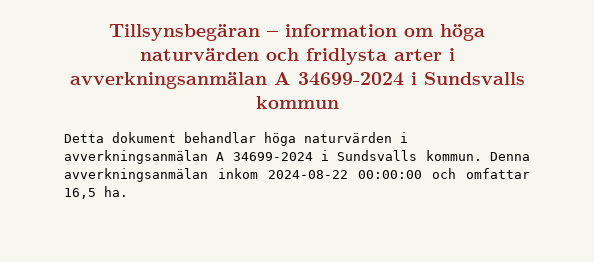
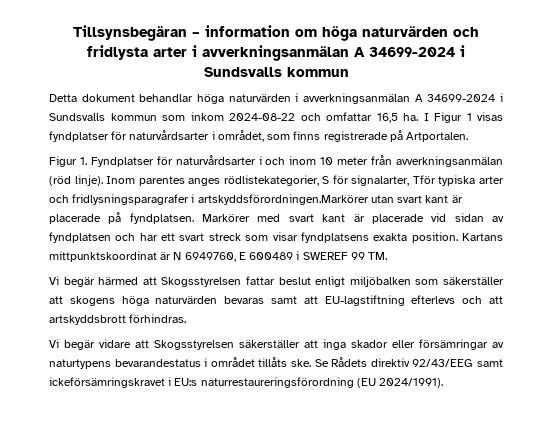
- Detta dokument behandlar höga naturvärden i avverkningsanmälan A 34699-2024 i Sundsvalls kommun. Denna avverkningsanmälan inkom 2024-08-22 00:00:00 och omfattar 16,5 ha.
+ Detta dokument behandlar höga naturvärden i avverkningsanmälan A 34699-2024 i Sundsvalls kommun som inkom 2024-08-22 och omfattar 16,5 ha.
+ I Figur 1 visas fyndplatser för naturvårdsarter i området, som finns registrerade på Artportalen.
+ Figur 1. Fyndplatser för naturvårdsarter i och inom 10 meter från avverkningsanmälan (röd linje). Inom parentes anges rödlistekategorier, S för signalarter, Tför typiska arter och fridlysningsparagrafer i artskyddsförordningen.Markörer utan svart kant är placerade på fyndplatsen. Markörer med svart kant är placerade vid sidan av fyndplatsen och har ett svart streck som visar fyndplatsens exakta position. Kartans mittpunktskoordinat är N 6949760, E 600489 i SWEREF 99 TM.
+ Vi begär härmed att Skogsstyrelsen fattar beslut enligt miljöbalken som säkerställer att skogens höga naturvärden bevaras samt att EU-lagstiftning efterlevs och att artskyddsbrott förhindras.
+ Vi begär vidare att Skogsstyrelsen säkerställer att inga skador eller försämringar av naturtypens bevarandestatus i området tillåts ske. Se Rådets direktiv 92/43/EEG samt ickeförsämringskravet i EU:s naturrestaureringsförordning (EU 2024/1991).

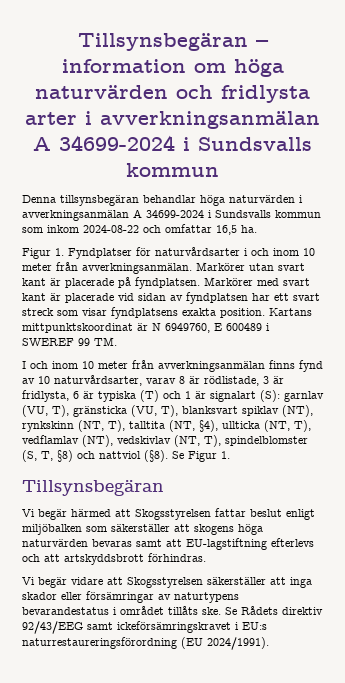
- Detta dokument behandlar höga naturvärden i avverkningsanmälan A 34699-2024 i Sundsvalls kommun som inkom 2024-08-22 och omfattar 16,5 ha. I Figur 1 visas fyndplatser för naturvårdsarter i området, som finns registrerade på Artportalen.
+ Denna tillsynsbegäran behandlar höga naturvärden i avverkningsanmälan A 34699-2024 i Sundsvalls kommun som inkom 2024-08-22 och omfattar 16,5 ha.
- Figur 1. Fyndplatser för naturvårdsarter i och inom 10 meter från avverkningsanmälan (röd linje). Inom parentes anges rödlistekategorier, S för signalarter, Tför typiska arter och fridlysningsparagrafer i artskyddsförordningen.Markörer utan svart kant är placerade på fyndplatsen.
+ Figur 1. Fyndplatser för naturvårdsarter i och inom 10 meter från avverkningsanmälan. Markörer utan svart kant är placerade på fyndplatsen.
- Markörer med svart kant är placerade vid sidan av fyndplatsen och har ett svart streck som visar fyndplatsens exakta position.
+ Markörer med svart kant är placerade vid sidan av fyndplatsen har ett svart streck som visar fyndplatsens exakta position.
+ I och inom 10 meter från avverkningsanmälan finns fynd av 10 naturvårdsarter, varav 8 är rödlistade, 3 är fridlysta, 6 är typiska (T) och 1 är signalart (S): garnlav (VU, T), gränsticka (VU, T), blanksvart spiklav (NT), rynkskinn (NT, T), talltita (NT, §4), ullticka (NT, T), vedflamlav (NT), vedskivlav (NT, T), spindelblomster (S, T, §8) och nattviol (§8). Se Figur 1.
+ Tillsynsbegäran

